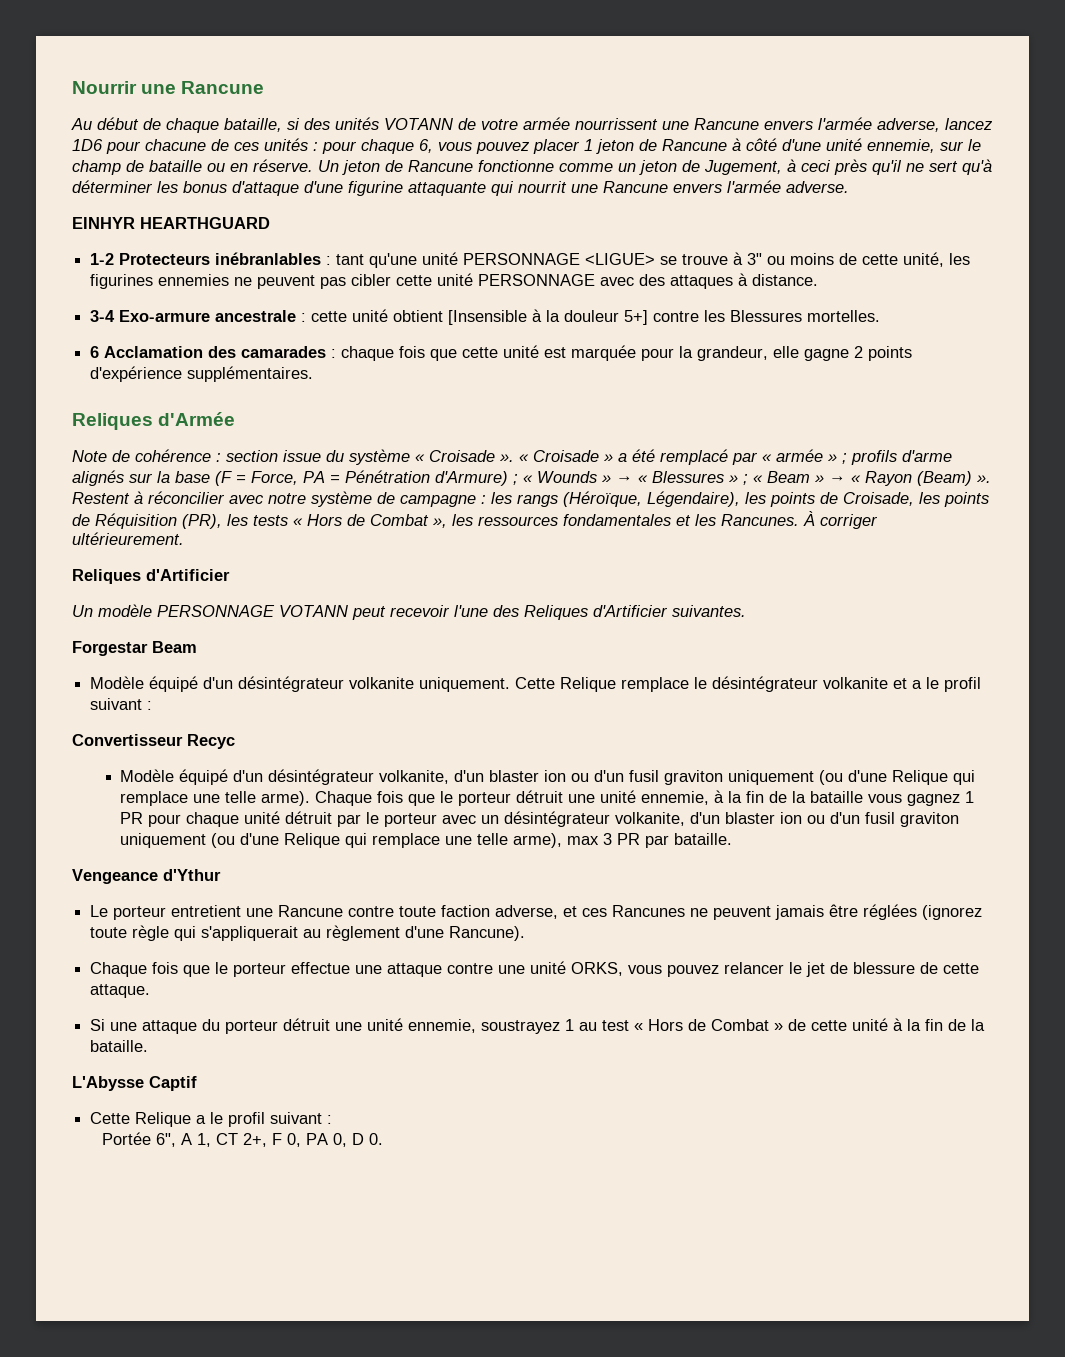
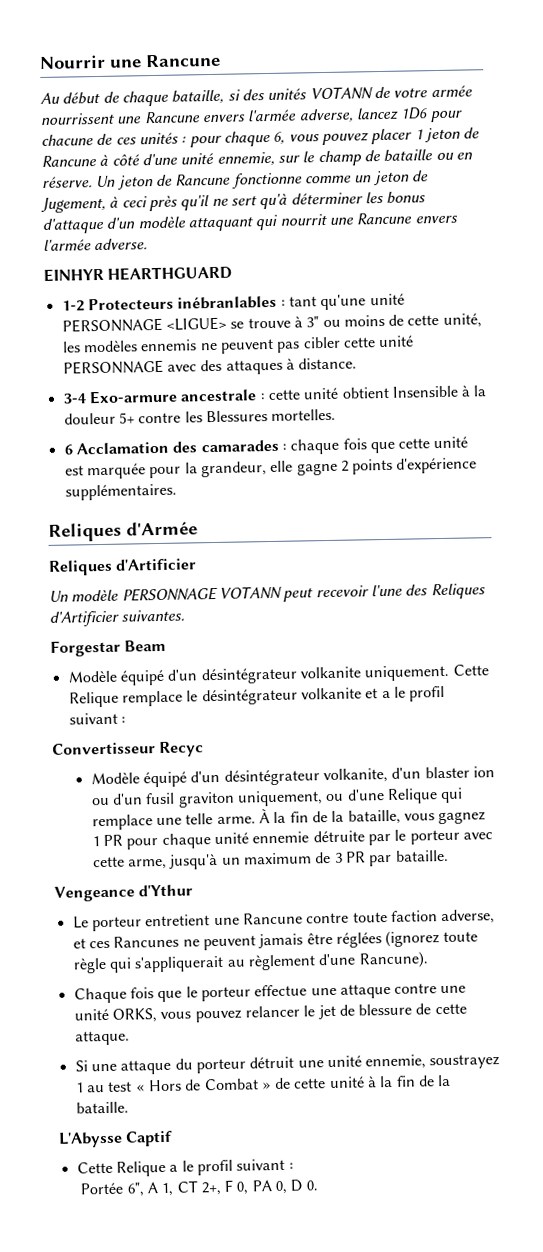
- Un jeton de Rancune fonctionne comme un jeton de Jugement, à ceci près qu'il ne sert qu'à déterminer les bonus d'attaque d'une figurine attaquante qui nourrit une Rancune envers l'armée adverse.
+ Un jeton de Rancune fonctionne comme un jeton de Jugement, à ceci près qu'il ne sert qu'à déterminer les bonus d'attaque d'un modèle attaquant qui nourrit une Rancune envers l'armée adverse.
- 1-2 Protecteurs inébranlables : tant qu'une unité PERSONNAGE <LIGUE> se trouve à 3" ou moins de cette unité, les figurines ennemies ne peuvent pas cibler cette unité PERSONNAGE avec des attaques à distance.
+ 1-2 Protecteurs inébranlables : tant qu'une unité PERSONNAGE <LIGUE> se trouve à 3" ou moins de cette unité, les modèles ennemis ne peuvent pas cibler cette unité PERSONNAGE avec des attaques à distance.
- 3-4 Exo-armure ancestrale : cette unité obtient [Insensible à la douleur 5+] contre les Blessures mortelles.
+ 3-4 Exo-armure ancestrale : cette unité obtient Insensible à la douleur 5+ contre les Blessures mortelles.
- Note de cohérence : section issue du système « Croisade ». « Croisade » a été remplacé par « armée » ; profils d'arme alignés sur la base (F = Force, PA = Pénétration d'Armure) ; « Wounds » → « Blessures » ; « Beam » → « Rayon (Beam) ». Restent à réconcilier avec notre système de campagne : les rangs (Héroïque, Légendaire), les points de Croisade, les points de Réquisition (PR), les tests « Hors de Combat », les ressources fondamentales et les Rancunes. À corriger ultérieurement.
- Modèle équipé d'un désintégrateur volkanite, d'un blaster ion ou d'un fusil graviton uniquement (ou d'une Relique qui remplace une telle arme). Chaque fois que le porteur détruit une unité ennemie, à la fin de la bataille vous gagnez 1 PR pour chaque unité détruit par le porteur avec un désintégrateur volkanite, d'un blaster ion ou d'un fusil graviton uniquement (ou d'une Relique qui remplace une telle arme), max 3 PR par bataille.
+ Modèle équipé d'un désintégrateur volkanite, d'un blaster ion ou d'un fusil graviton uniquement, ou d'une Relique qui remplace une telle arme. À la fin de la bataille, vous gagnez 1 PR pour chaque unité ennemie détruite par le porteur avec cette arme, jusqu'à un maximum de 3 PR par bataille.

